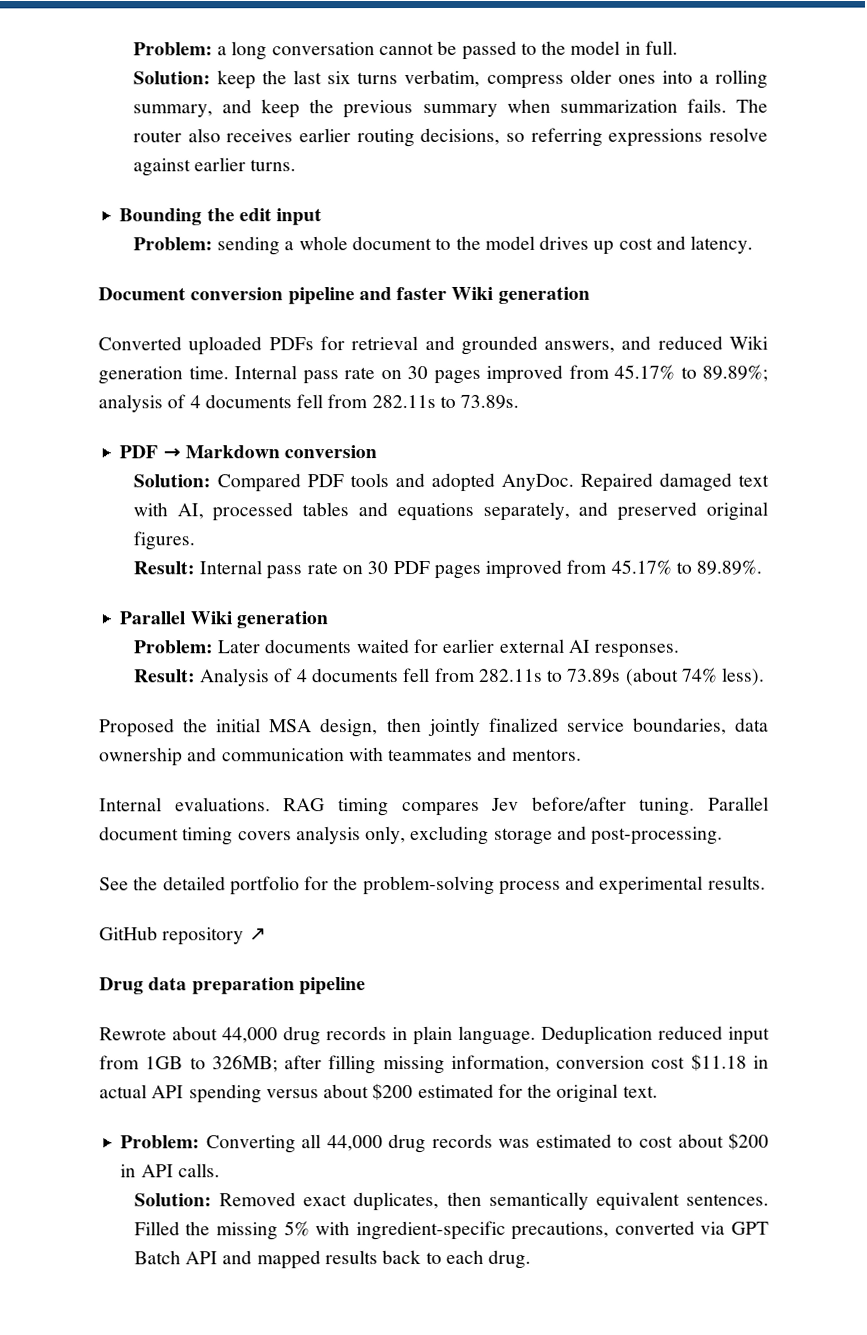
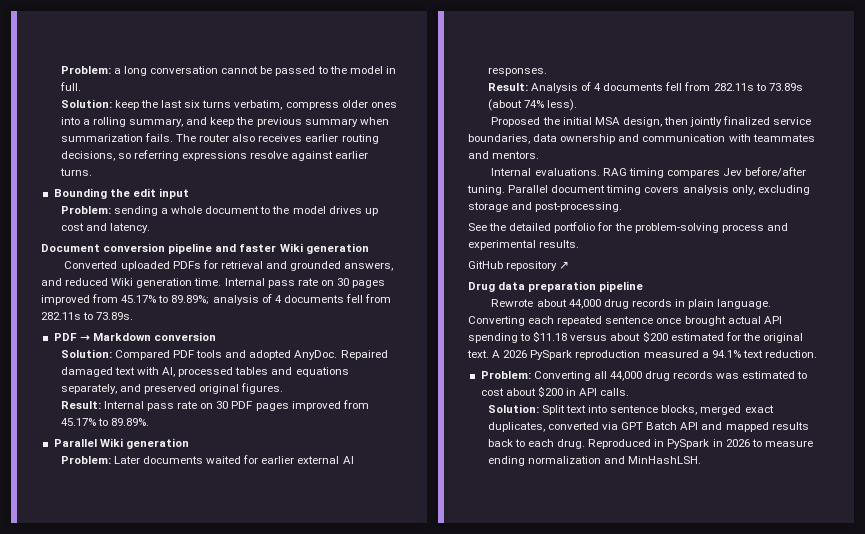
- Deduplication reduced input from 1GB to 326MB; after filling missing information, conversion cost $11.18 in actual API spending versus about $200 estimated for the original text.
+ Converting each repeated sentence once brought actual API spending to $11.18 versus about $200 estimated for the original text. A 2026 PySpark reproduction measured a 94.1% text reduction.
- Solution: Removed exact duplicates, then semantically equivalent sentences. Filled the missing 5% with ingredient-specific precautions, converted via GPT Batch API and mapped results back to each drug.
+ Solution: Split text into sentence blocks, merged exact duplicates, converted via GPT Batch API and mapped results back to each drug.
+ Reproduced in PySpark in 2026 to measure ending normalization and MinHashLSH.

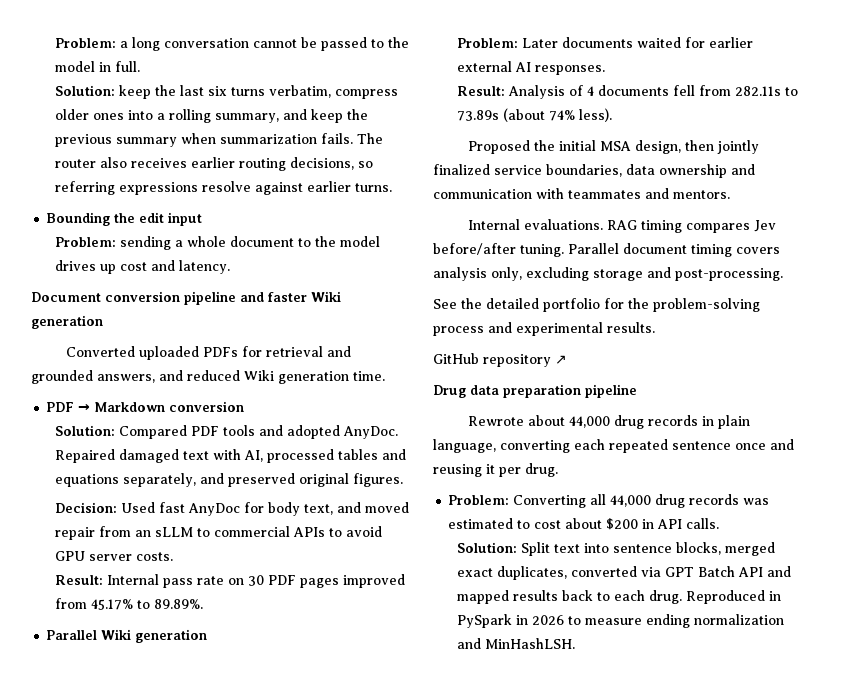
- Internal pass rate on 30 pages improved from 45.17% to 89.89%; analysis of 4 documents fell from 282.11s to 73.89s.
+ Decision: Used fast AnyDoc for body text, and moved repair from an sLLM to commercial APIs to avoid GPU server costs.
- Rewrote about 44,000 drug records in plain language. Converting each repeated sentence once brought actual API spending to $11.18 versus about $200 estimated for the original text. A 2026 PySpark reproduction measured a 94.1% text reduction.
+ Rewrote about 44,000 drug records in plain language, converting each repeated sentence once and reusing it per drug.

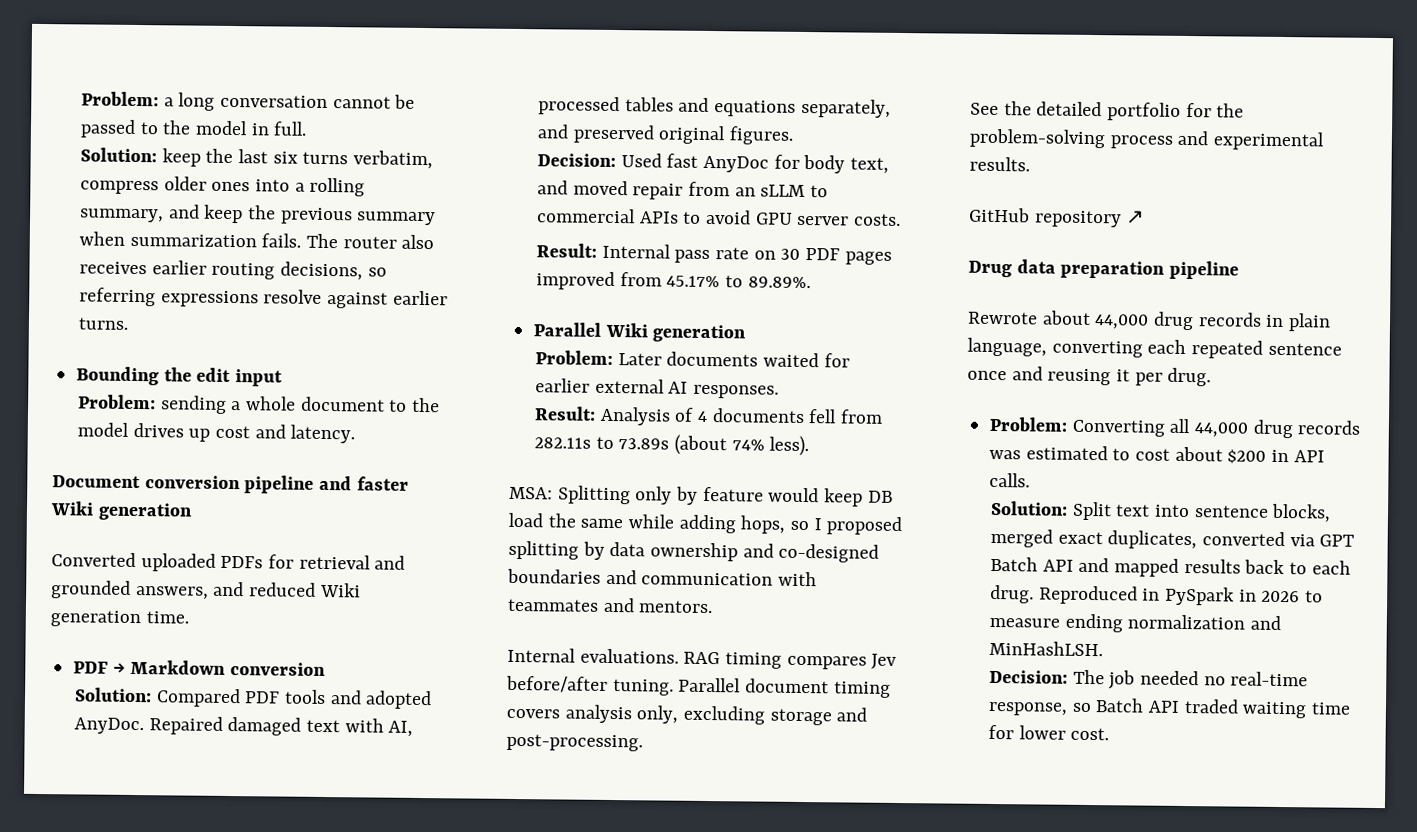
- Proposed the initial MSA design, then jointly finalized service boundaries, data ownership and communication with teammates and mentors.
+ MSA: Splitting only by feature would keep DB load the same while adding hops, so I proposed splitting by data ownership and co-designed boundaries and communication with teammates and mentors.
+ Decision: The job needed no real-time response, so Batch API traded waiting time for lower cost.

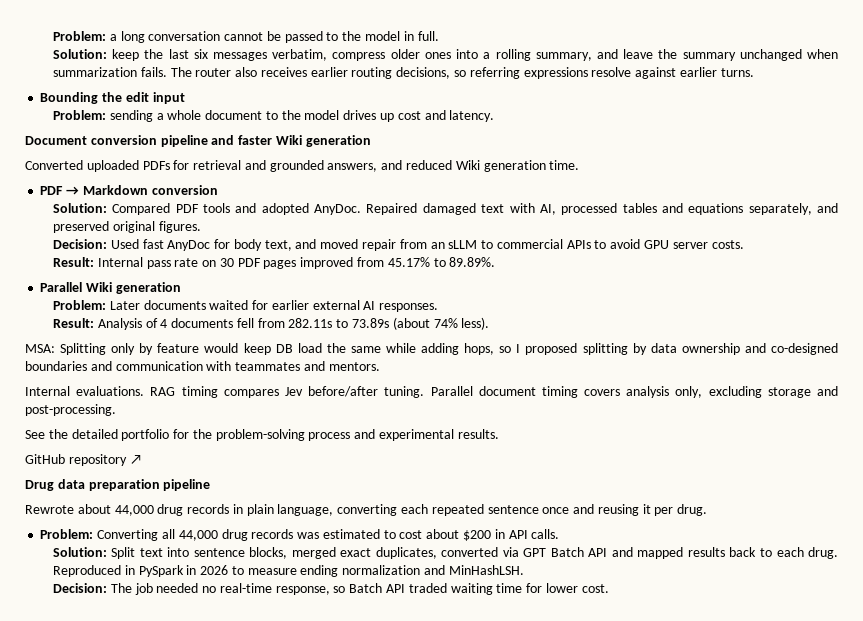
- Solution: keep the last six turns verbatim, compress older ones into a rolling summary, and keep the previous summary when summarization fails.
+ Solution: keep the last six messages verbatim, compress older ones into a rolling summary, and leave the summary unchanged when summarization fails.

